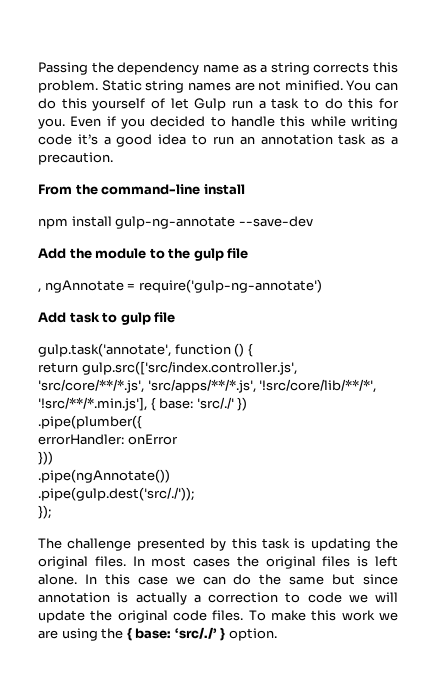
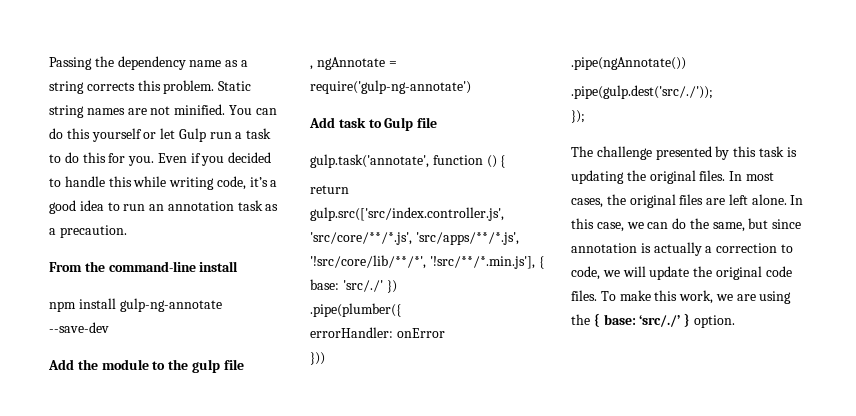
- You can do this yourself of let Gulp run a task to do this for you.
+ You can do this yourself or let Gulp run a task to do this for you.
- Even if you decided to handle this while writing code it’s a good idea to run an annotation task as a precaution.
+ Even if you decided to handle this while writing code, it’s a good idea to run an annotation task as a precaution.
- Add task to gulp file
+ Add task to Gulp file
- In most cases the original files is left alone.
+ In most cases, the original files are left alone.
- In this case we can do the same but since annotation is actually a correction to code we will update the original code files.
+ In this case, we can do the same, but since annotation is actually a correction to code, we will update the original code files.
- To make this work we are using the { base: ‘src/./’ } option.
+ To make this work, we are using the { base: ‘src/./’ } option.

